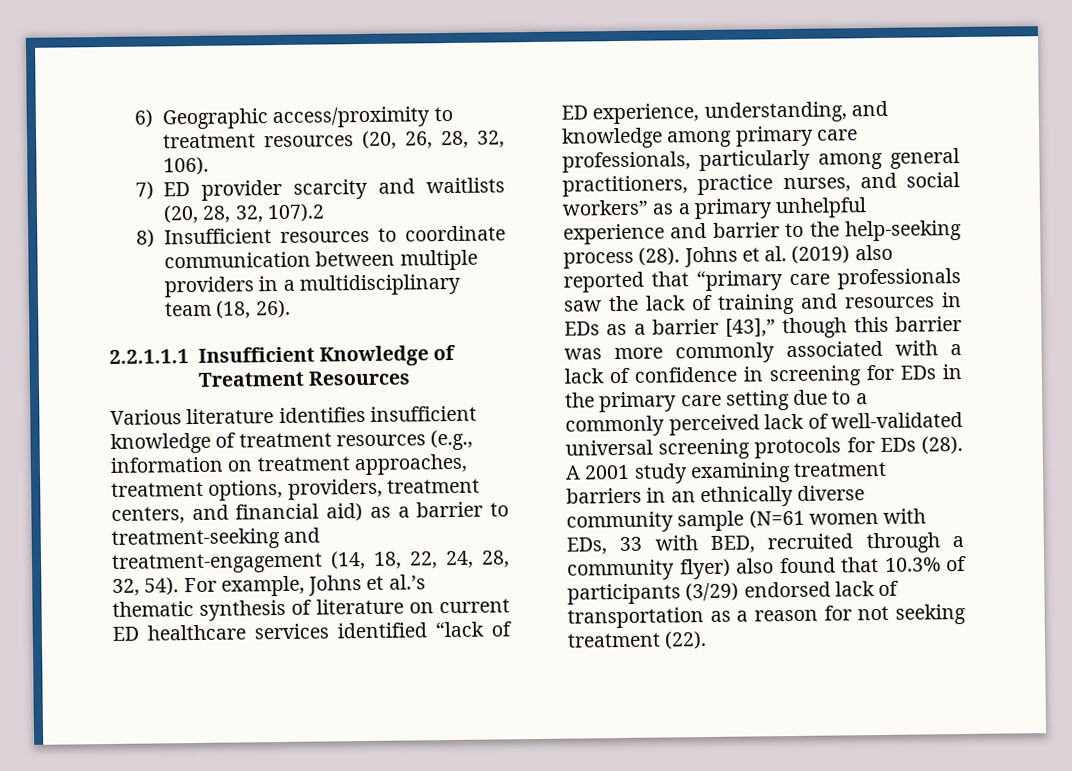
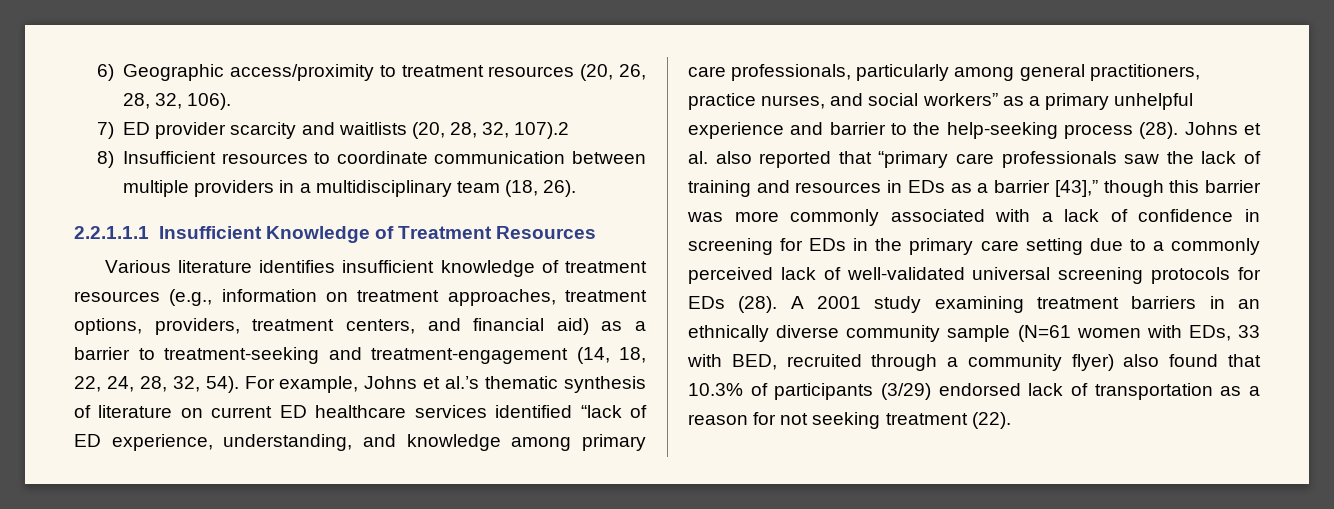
- Johns et al. (2019) also reported that “primary care professionals saw the lack of training and resources in EDs as a barrier [43],” though this barrier was more commonly associated with a lack of confidence in screening for EDs in the primary care setting due to a commonly perceived lack of well-validated universal screening protocols for EDs (28).
+ Johns et al. also reported that “primary care professionals saw the lack of training and resources in EDs as a barrier [43],” though this barrier was more commonly associated with a lack of confidence in screening for EDs in the primary care setting due to a commonly perceived lack of well-validated universal screening protocols for EDs (28).

